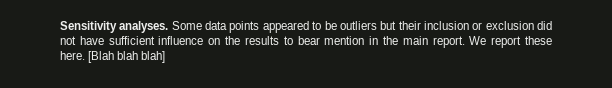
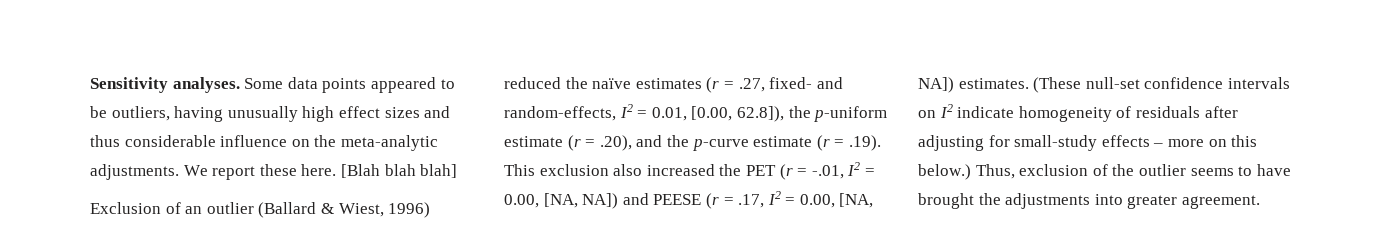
- Some data points appeared to be outliers but their inclusion or exclusion did not have sufficient influence on the results to bear mention in the main report.
+ Some data points appeared to be outliers, having unusually high effect sizes and thus considerable influence on the meta-analytic adjustments.
+ Exclusion of an outlier (Ballard & Wiest, 1996) reduced the naïve estimates (r = .27, fixed- and random-effects, I2 = 0.01, [0.00, 62.8]), the p-uniform estimate (r = .20), and the p-curve estimate (r = .19). This exclusion also increased the PET (r = -.01, I2 = 0.00, [NA, NA]) and PEESE (r = .17, I2 = 0.00, [NA, NA]) estimates. (These null-set confidence intervals on I2 indicate homogeneity of residuals after adjusting for small-study effects – more on this below.) Thus, exclusion of the outlier seems to have brought the adjustments into greater agreement.

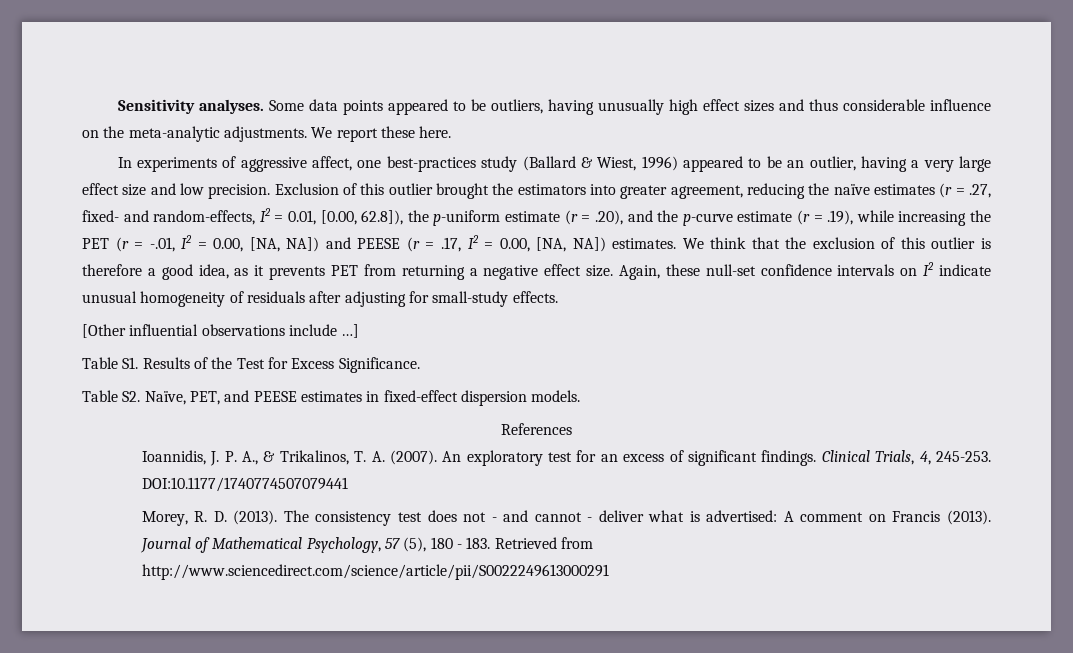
- We report these here. [Blah blah blah]
- Exclusion of an outlier (Ballard & Wiest, 1996) reduced the naïve estimates (r = .27, fixed- and random-effects, I2 = 0.01, [0.00, 62.8]), the p-uniform estimate (r = .20), and the p-curve estimate (r = .19). This exclusion also increased the PET (r = -.01, I2 = 0.00, [NA, NA]) and PEESE (r = .17, I2 = 0.00, [NA, NA]) estimates.
+ We report these here.
+ In experiments of aggressive affect, one best-practices study (Ballard & Wiest, 1996) appeared to be an outlier, having a very large effect size and low precision. Exclusion of this outlier brought the estimators into greater agreement, reducing the naïve estimates (r = .27, fixed- and random-effects, I2 = 0.01, [0.00, 62.8]), the p-uniform estimate (r = .20), and the p-curve estimate (r = .19), while increasing the PET (r = -.01, I2 = 0.00, [NA, NA]) and PEESE (r = .17, I2 = 0.00, [NA, NA]) estimates.
- (These null-set confidence intervals on I2 indicate homogeneity of residuals after adjusting for small-study effects – more on this below.) Thus, exclusion of the outlier seems to have brought the adjustments into greater agreement.
+ We think that the exclusion of this outlier is therefore a good idea, as it prevents PET from returning a negative effect size. Again, these null-set confidence intervals on I2 indicate unusual homogeneity of residuals after adjusting for small-study effects.
+ [Other influential observations include …]
+ Table S1. Results of the Test for Excess Significance.
+ Table S2. Naïve, PET, and PEESE estimates in fixed-effect dispersion models.
+ References
+ Ioannidis, J. P. A., & Trikalinos, T. A. (2007). An exploratory test for an excess of significant findings. Clinical Trials, 4, 245-253. DOI:10.1177/1740774507079441
+ Morey, R. D. (2013). The consistency test does not - and cannot - deliver what is advertised: A comment on Francis (2013). Journal of Mathematical Psychology, 57 (5), 180 - 183. Retrieved from http://www.sciencedirect.com/science/article/pii/S0022249613000291

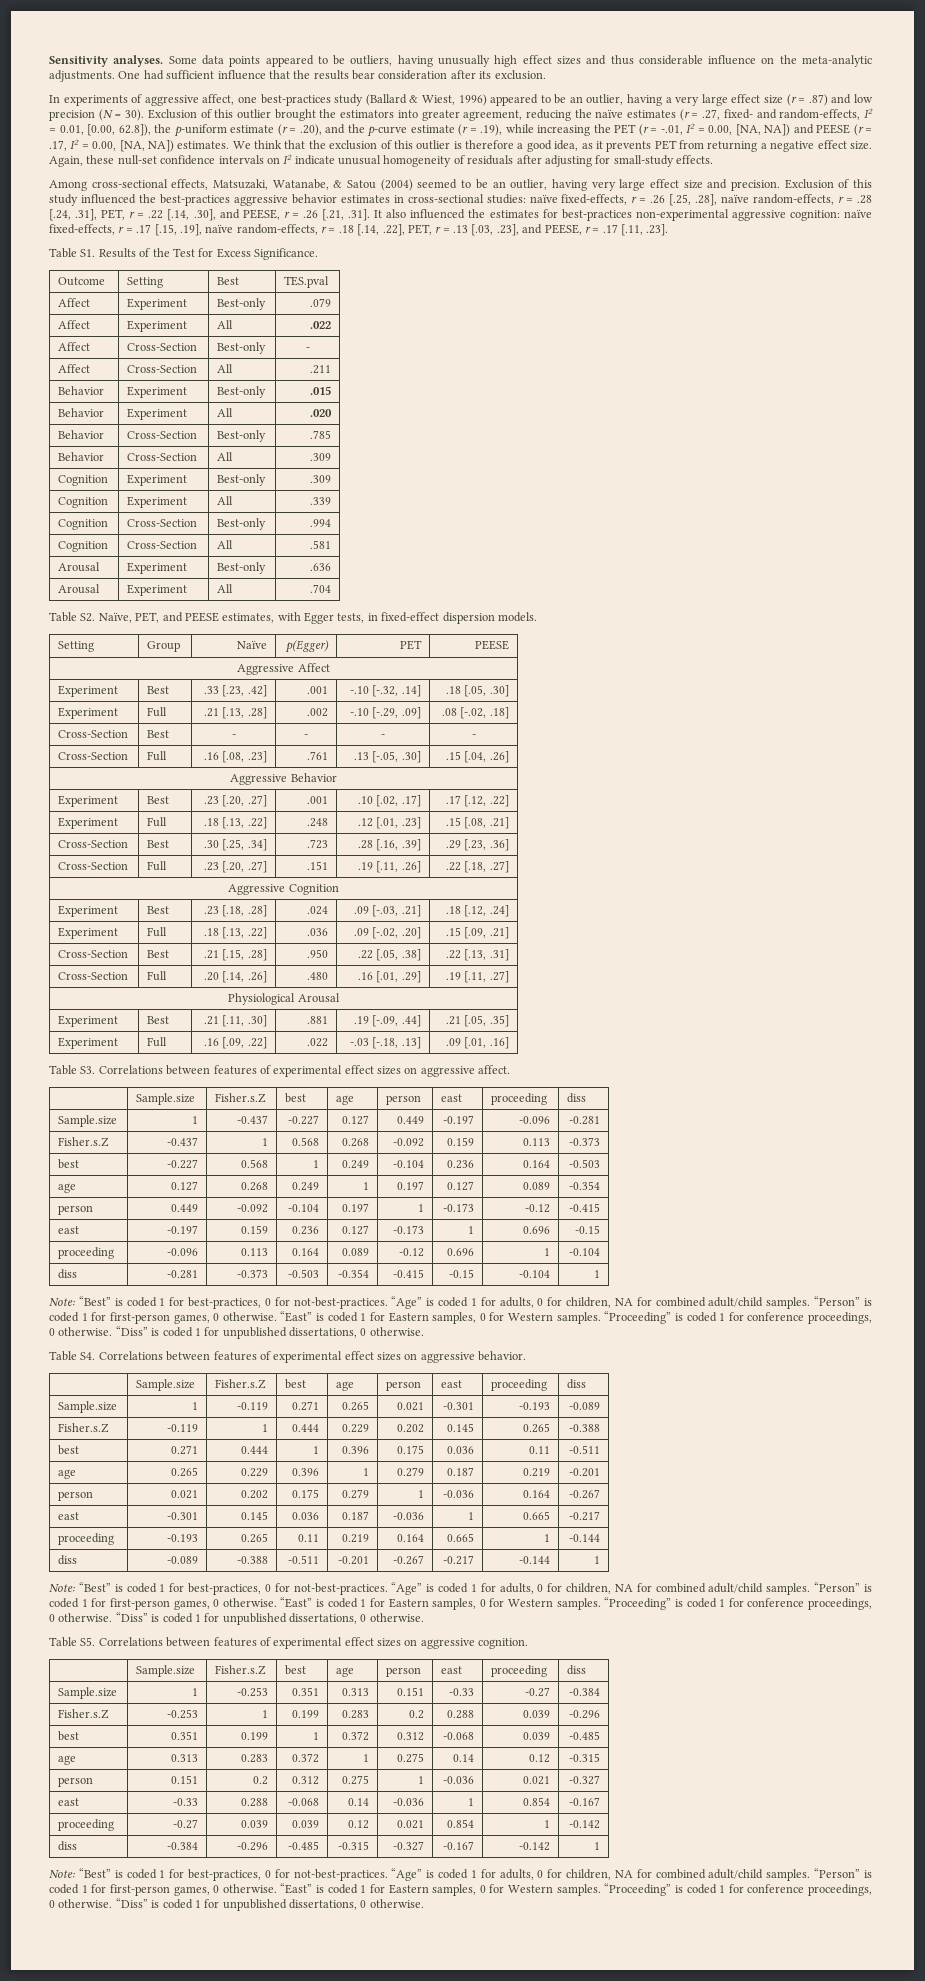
- We report these here.
+ One had sufficient influence that the results bear consideration after its exclusion.
- In experiments of aggressive affect, one best-practices study (Ballard & Wiest, 1996) appeared to be an outlier, having a very large effect size and low precision.
+ In experiments of aggressive affect, one best-practices study (Ballard & Wiest, 1996) appeared to be an outlier, having a very large effect size (r = .87) and low precision (N = 30).
- [Other influential observations include …]
+ Among cross-sectional effects, Matsuzaki, Watanabe, & Satou (2004) seemed to be an outlier, having very large effect size and precision. Exclusion of this study influenced the best-practices aggressive behavior estimates in cross-sectional studies: naïve fixed-effects, r = .26 [.25, .28], naïve random-effects, r = .28 [.24, .31], PET, r = .22 [.14, .30], and PEESE, r = .26 [.21, .31]. It also influenced the estimates for best-practices non-experimental aggressive cognition: naïve fixed-effects, r = .17 [.15, .19], naïve random-effects, r = .18 [.14, .22], PET, r = .13 [.03, .23], and PEESE, r = .17 [.11, .23].
+ Outcome | Setting | Best | TES.pval
+ Affect | Experiment | Best-only | .079
+ Affect | Experiment | All | .022
+ Affect | Cross-Section | Best-only | -
+ Affect | Cross-Section | All | .211
+ Behavior | Experiment | Best-only | .015
+ Behavior | Experiment | All | .020
+ Behavior | Cross-Section | Best-only | .785
+ Behavior | Cross-Section | All | .309
+ Cognition | Experiment | Best-only | .309
+ Cognition | Experiment | All | .339
+ Cognition | Cross-Section | Best-only | .994
+ Cognition | Cross-Section | All | .581
+ Arousal | Experiment | Best-only | .636
+ Arousal | Experiment | All | .704
- Table S2. Naïve, PET, and PEESE estimates in fixed-effect dispersion models.
+ Table S2. Naïve, PET, and PEESE estimates, with Egger tests, in fixed-effect dispersion models.
- References
- Ioannidis, J. P. A., & Trikalinos, T. A. (2007). An exploratory test for an excess of significant findings. Clinical Trials, 4, 245-253. DOI:10.1177/1740774507079441
- Morey, R. D. (2013). The consistency test does not - and cannot - deliver what is advertised: A comment on Francis (2013). Journal of Mathematical Psychology, 57 (5), 180 - 183. Retrieved from http://www.sciencedirect.com/science/article/pii/S0022249613000291
+ Setting | Group | Naïve | p(Egger) | PET | PEESE
+ Aggressive Affect
+ Experiment | Best | .33 [.23, .42] | .001 | -.10 [-.32, .14] | .18 [.05, .30]
+ Experiment | Full | .21 [.13, .28] | .002 | -.10 [-.29, .09] | .08 [-.02, .18]
+ Cross-Section | Best | - | - | - | -
+ Cross-Section | Full | .16 [.08, .23] | .761 | .13 [-.05, .30] | .15 [.04, .26]
+ Aggressive Behavior
+ Experiment | Best | .23 [.20, .27] | .001 | .10 [.02, .17] | .17 [.12, .22]
+ Experiment | Full | .18 [.13, .22] | .248 | .12 [.01, .23] | .15 [.08, .21]
+ Cross-Section | Best | .30 [.25, .34] | .723 | .28 [.16, .39] | .29 [.23, .36]
+ Cross-Section | Full | .23 [.20, .27] | .151 | .19 [.11, .26] | .22 [.18, .27]
+ Aggressive Cognition
+ Experiment | Best | .23 [.18, .28] | .024 | .09 [-.03, .21] | .18 [.12, .24]
+ Experiment | Full | .18 [.13, .22] | .036 | .09 [-.02, .20] | .15 [.09, .21]
+ Cross-Section | Best | .21 [.15, .28] | .950 | .22 [.05, .38] | .22 [.13, .31]
+ Cross-Section | Full | .20 [.14, .26] | .480 | .16 [.01, .29] | .19 [.11, .27]
+ Physiological Arousal
+ Experiment | Best | .21 [.11, .30] | .881 | .19 [-.09, .44] | .21 [.05, .35]
+ Experiment | Full | .16 [.09, .22] | .022 | -.03 [-.18, .13] | .09 [.01, .16]
+ Table S3. Correlations between features of experimental effect sizes on aggressive affect.
+ | Sample.size | Fisher.s.Z | best | age | person | east | proceeding | diss
+ Sample.size | 1 | -0.437 | -0.227 | 0.127 | 0.449 | -0.197 | -0.096 | -0.281
+ Fisher.s.Z | -0.437 | 1 | 0.568 | 0.268 | -0.092 | 0.159 | 0.113 | -0.373
+ best | -0.227 | 0.568 | 1 | 0.249 | -0.104 | 0.236 | 0.164 | -0.503
+ age | 0.127 | 0.268 | 0.249 | 1 | 0.197 | 0.127 | 0.089 | -0.354
+ person | 0.449 | -0.092 | -0.104 | 0.197 | 1 | -0.173 | -0.12 | -0.415
+ east | -0.197 | 0.159 | 0.236 | 0.127 | -0.173 | 1 | 0.696 | -0.15
+ proceeding | -0.096 | 0.113 | 0.164 | 0.089 | -0.12 | 0.696 | 1 | -0.104
+ diss | -0.281 | -0.373 | -0.503 | -0.354 | -0.415 | -0.15 | -0.104 | 1
+ Note: “Best” is coded 1 for best-practices, 0 for not-best-practices. “Age” is coded 1 for adults, 0 for children, NA for combined adult/child samples. “Person” is coded 1 for first-person games, 0 otherwise. “East” is coded 1 for Eastern samples, 0 for Western samples. “Proceeding” is coded 1 for conference proceedings, 0 otherwise. “Diss” is coded 1 for unpublished dissertations, 0 otherwise.
+ Table S4. Correlations between features of experimental effect sizes on aggressive behavior.
+ | Sample.size | Fisher.s.Z | best | age | person | east | proceeding | diss
+ Sample.size | 1 | -0.119 | 0.271 | 0.265 | 0.021 | -0.301 | -0.193 | -0.089
+ Fisher.s.Z | -0.119 | 1 | 0.444 | 0.229 | 0.202 | 0.145 | 0.265 | -0.388
+ best | 0.271 | 0.444 | 1 | 0.396 | 0.175 | 0.036 | 0.11 | -0.511
+ age | 0.265 | 0.229 | 0.396 | 1 | 0.279 | 0.187 | 0.219 | -0.201
+ person | 0.021 | 0.202 | 0.175 | 0.279 | 1 | -0.036 | 0.164 | -0.267
+ east | -0.301 | 0.145 | 0.036 | 0.187 | -0.036 | 1 | 0.665 | -0.217
+ proceeding | -0.193 | 0.265 | 0.11 | 0.219 | 0.164 | 0.665 | 1 | -0.144
+ diss | -0.089 | -0.388 | -0.511 | -0.201 | -0.267 | -0.217 | -0.144 | 1
+ Note: “Best” is coded 1 for best-practices, 0 for not-best-practices. “Age” is coded 1 for adults, 0 for children, NA for combined adult/child samples. “Person” is coded 1 for first-person games, 0 otherwise. “East” is coded 1 for Eastern samples, 0 for Western samples. “Proceeding” is coded 1 for conference proceedings, 0 otherwise. “Diss” is coded 1 for unpublished dissertations, 0 otherwise.
+ Table S5. Correlations between features of experimental effect sizes on aggressive cognition.
+ | Sample.size | Fisher.s.Z | best | age | person | east | proceeding | diss
+ Sample.size | 1 | -0.253 | 0.351 | 0.313 | 0.151 | -0.33 | -0.27 | -0.384
+ Fisher.s.Z | -0.253 | 1 | 0.199 | 0.283 | 0.2 | 0.288 | 0.039 | -0.296
+ best | 0.351 | 0.199 | 1 | 0.372 | 0.312 | -0.068 | 0.039 | -0.485
+ age | 0.313 | 0.283 | 0.372 | 1 | 0.275 | 0.14 | 0.12 | -0.315
+ person | 0.151 | 0.2 | 0.312 | 0.275 | 1 | -0.036 | 0.021 | -0.327
+ east | -0.33 | 0.288 | -0.068 | 0.14 | -0.036 | 1 | 0.854 | -0.167
+ proceeding | -0.27 | 0.039 | 0.039 | 0.12 | 0.021 | 0.854 | 1 | -0.142
+ diss | -0.384 | -0.296 | -0.485 | -0.315 | -0.327 | -0.167 | -0.142 | 1
+ Note: “Best” is coded 1 for best-practices, 0 for not-best-practices. “Age” is coded 1 for adults, 0 for children, NA for combined adult/child samples. “Person” is coded 1 for first-person games, 0 otherwise. “East” is coded 1 for Eastern samples, 0 for Western samples. “Proceeding” is coded 1 for conference proceedings, 0 otherwise. “Diss” is coded 1 for unpublished dissertations, 0 otherwise.

